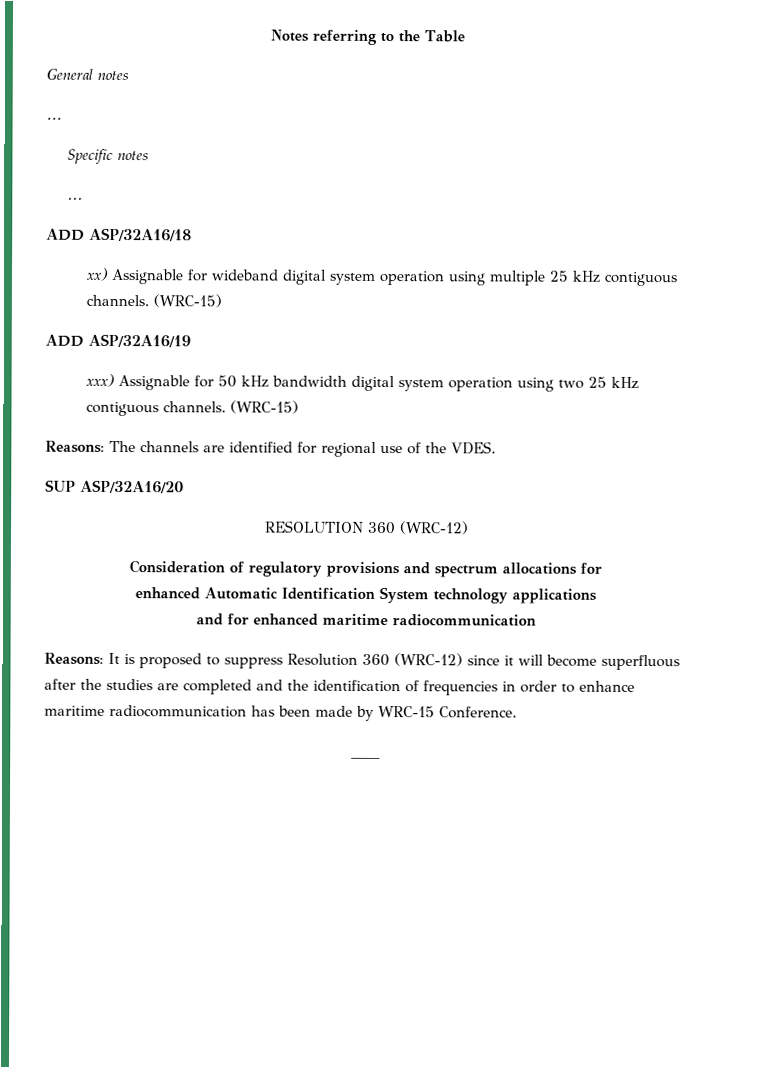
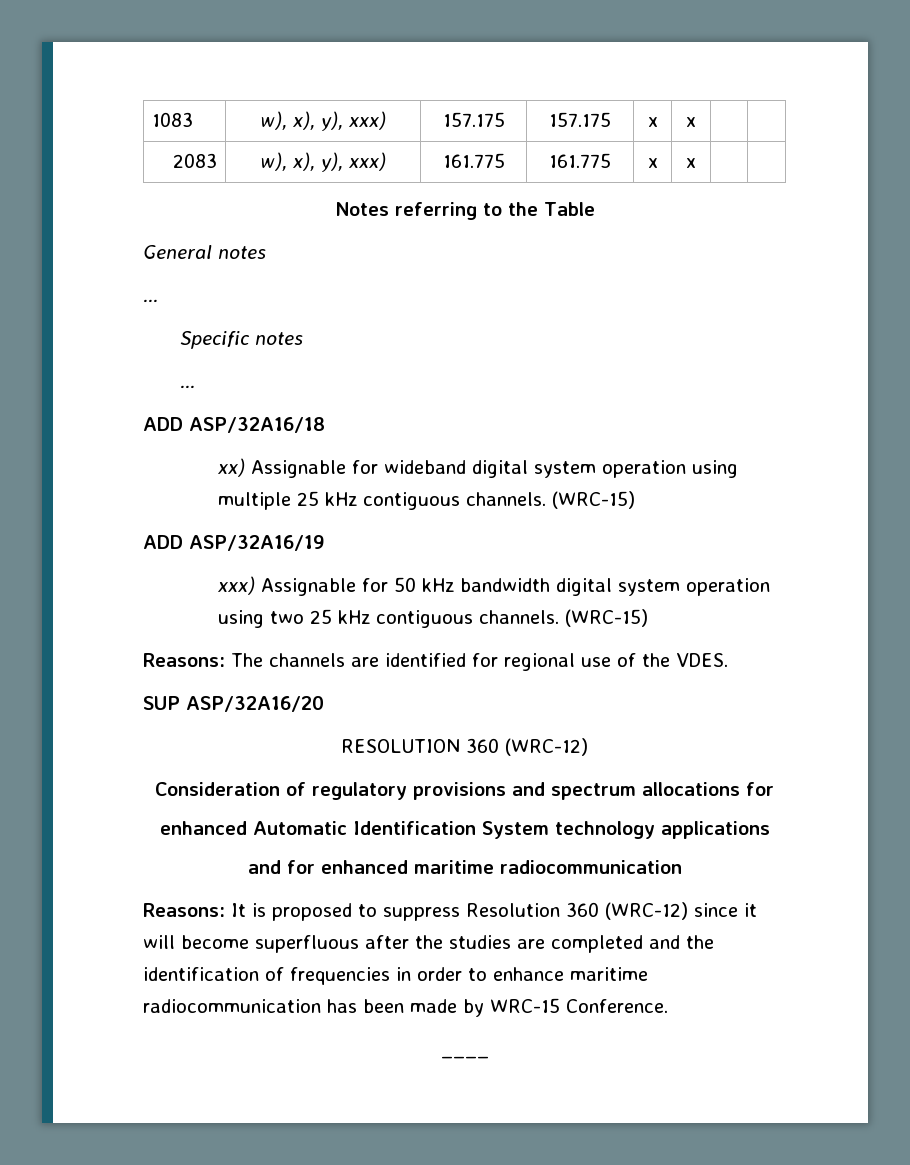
+ 1083 | w), x), y), xxx) | 157.175 | 157.175 | x | x | |
+ 2083 | w), x), y), xxx) | 161.775 | 161.775 | x | x | |

